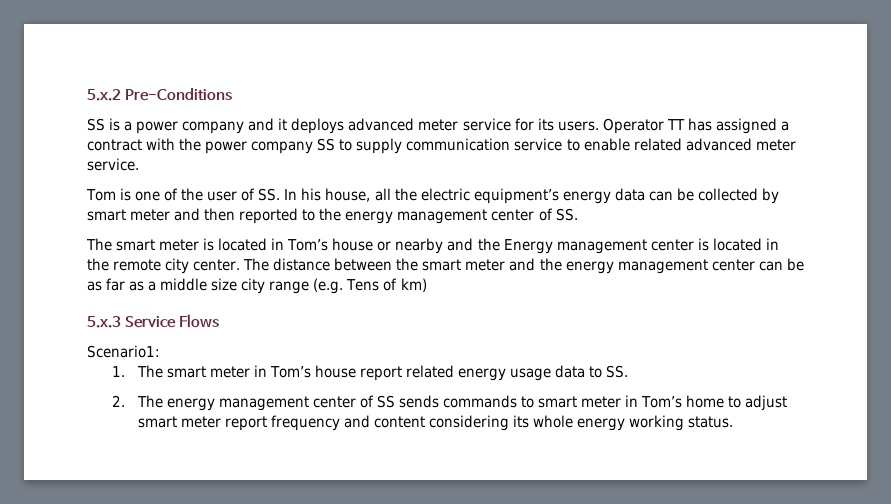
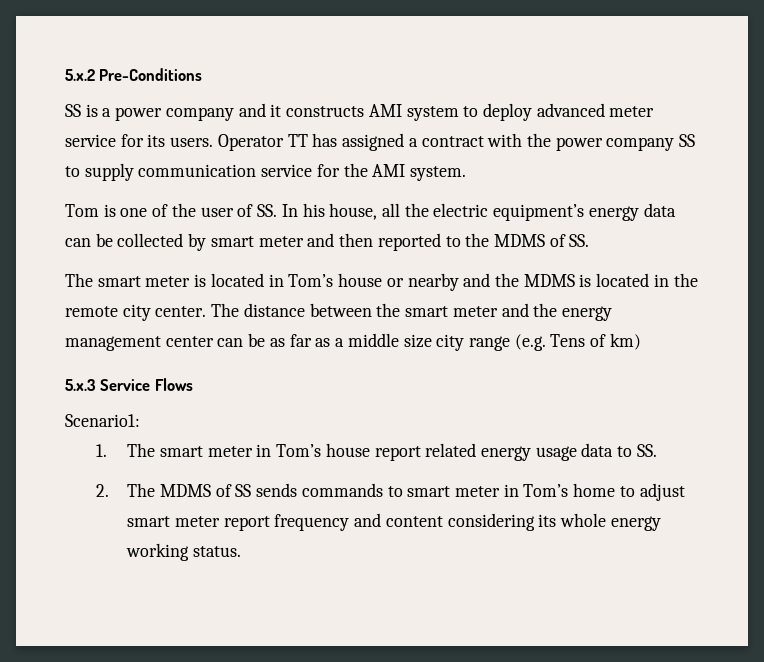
- SS is a power company and it deploys advanced meter service for its users.
+ SS is a power company and it constructs AMI system to deploy advanced meter service for its users.
- Operator TT has assigned a contract with the power company SS to supply communication service to enable related advanced meter service.
+ Operator TT has assigned a contract with the power company SS to supply communication service for the AMI system.
- Tom is one of the user of SS. In his house, all the electric equipment’s energy data can be collected by smart meter and then reported to the energy management center of SS.
+ Tom is one of the user of SS. In his house, all the electric equipment’s energy data can be collected by smart meter and then reported to the MDMS of SS.
- The smart meter is located in Tom’s house or nearby and the Energy management center is located in the remote city center.
+ The smart meter is located in Tom’s house or nearby and the MDMS is located in the remote city center.
- 2. The energy management center of SS sends commands to smart meter in Tom’s home to adjust smart meter report frequency and content considering its whole energy working status.
+ 2. The MDMS of SS sends commands to smart meter in Tom’s home to adjust smart meter report frequency and content considering its whole energy working status.

